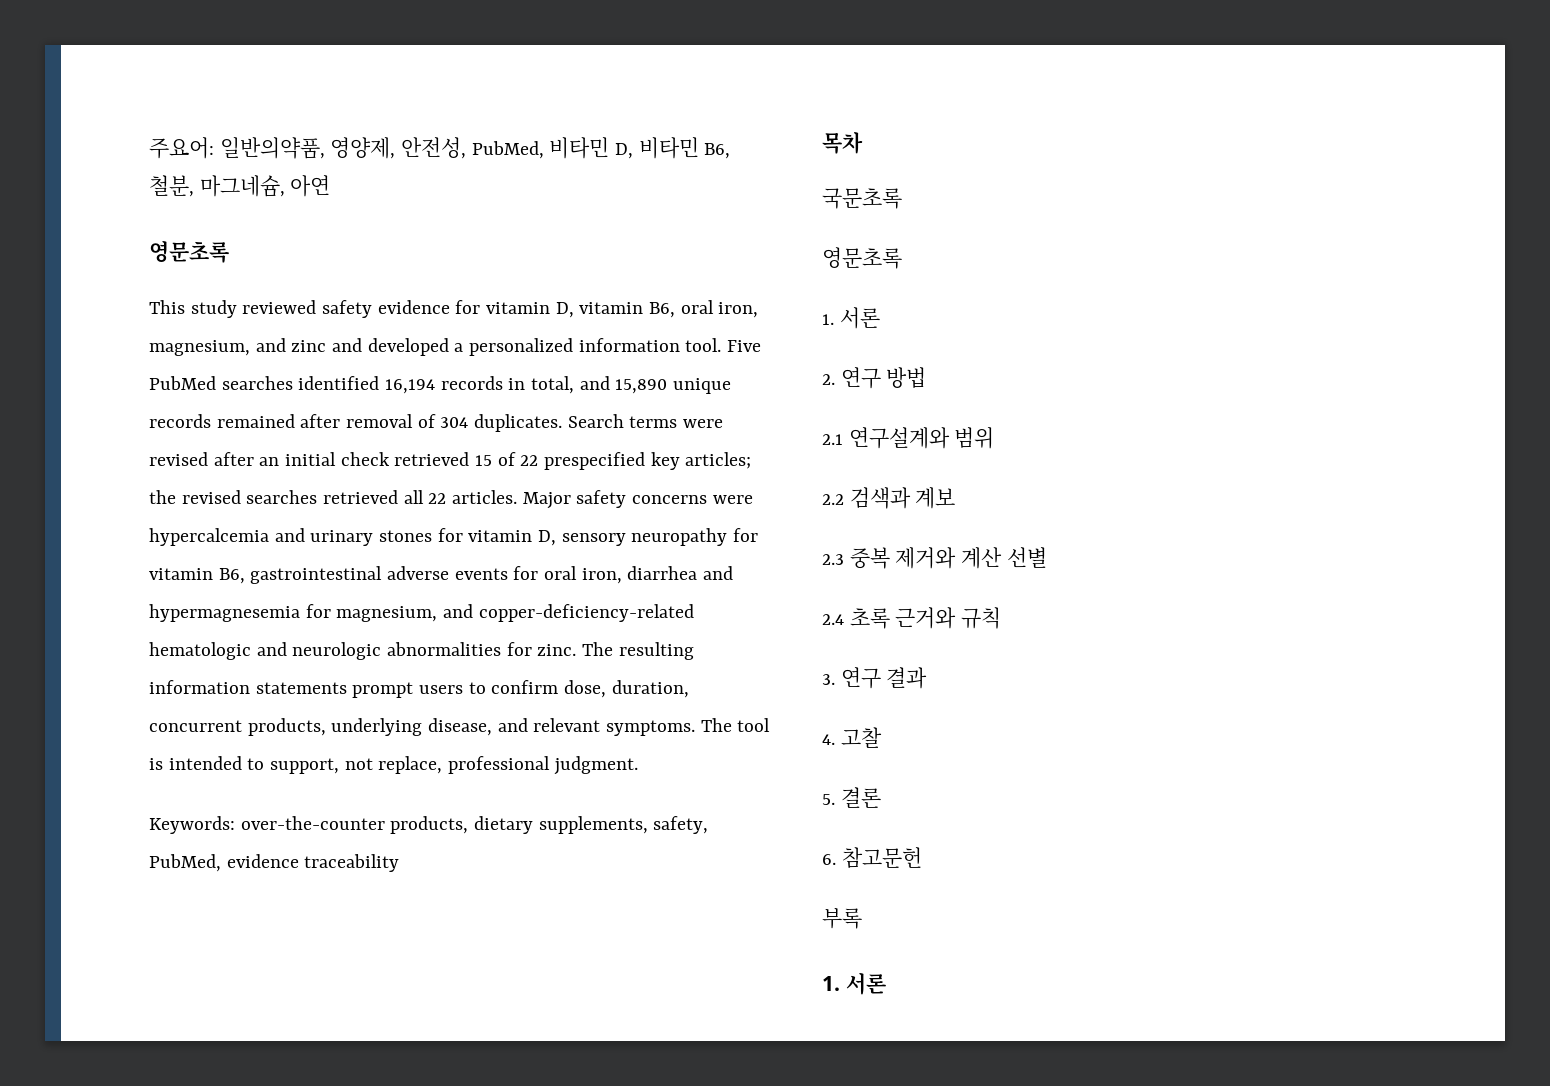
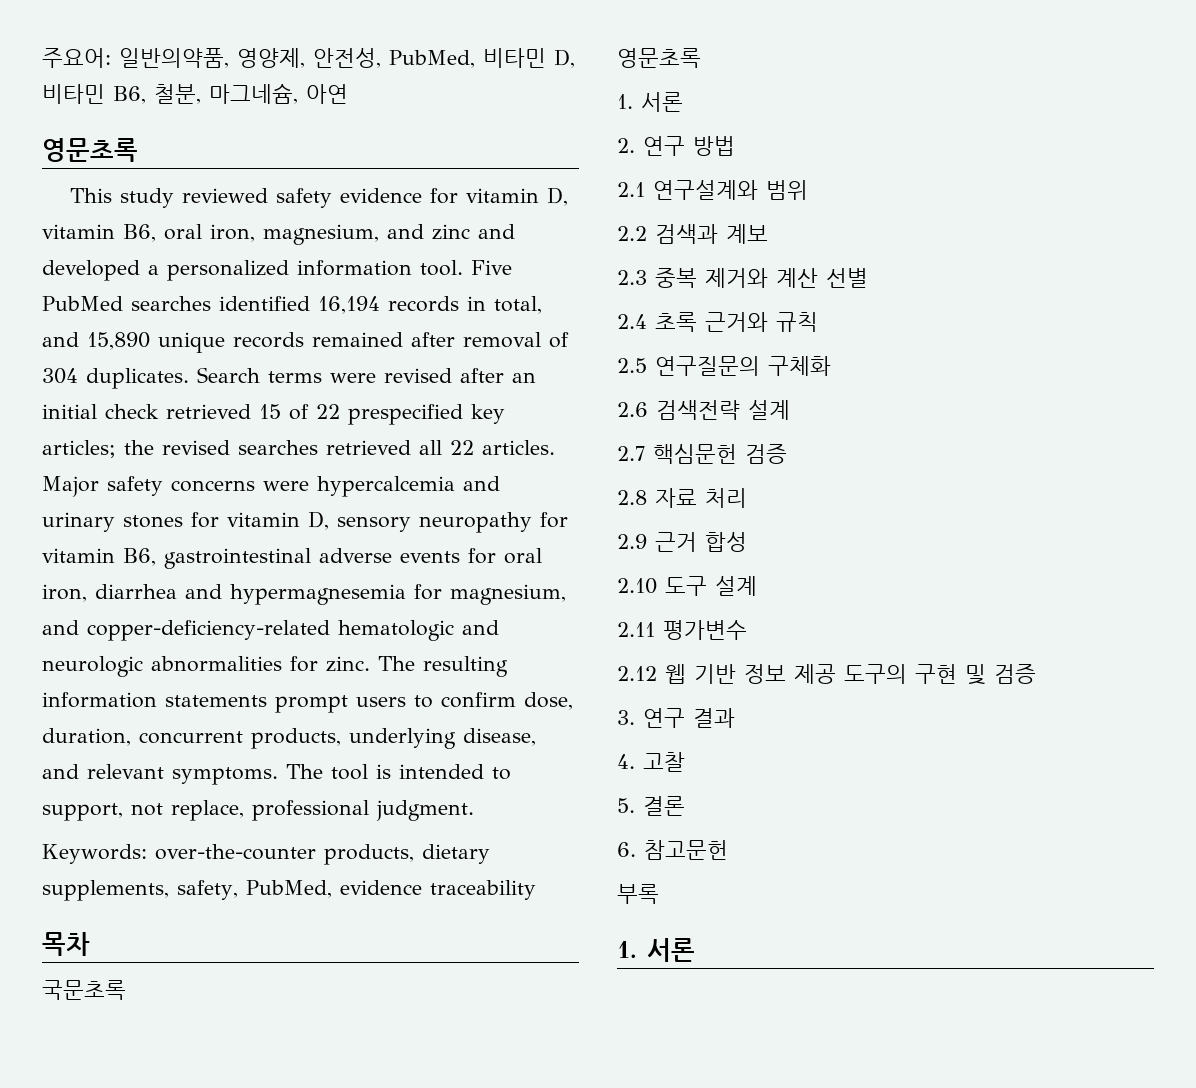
+ 2.5 연구질문의 구체화
+ 2.6 검색전략 설계
+ 2.7 핵심문헌 검증
+ 2.8 자료 처리
+ 2.9 근거 합성
+ 2.10 도구 설계
+ 2.11 평가변수
+ 2.12 웹 기반 정보 제공 도구의 구현 및 검증

